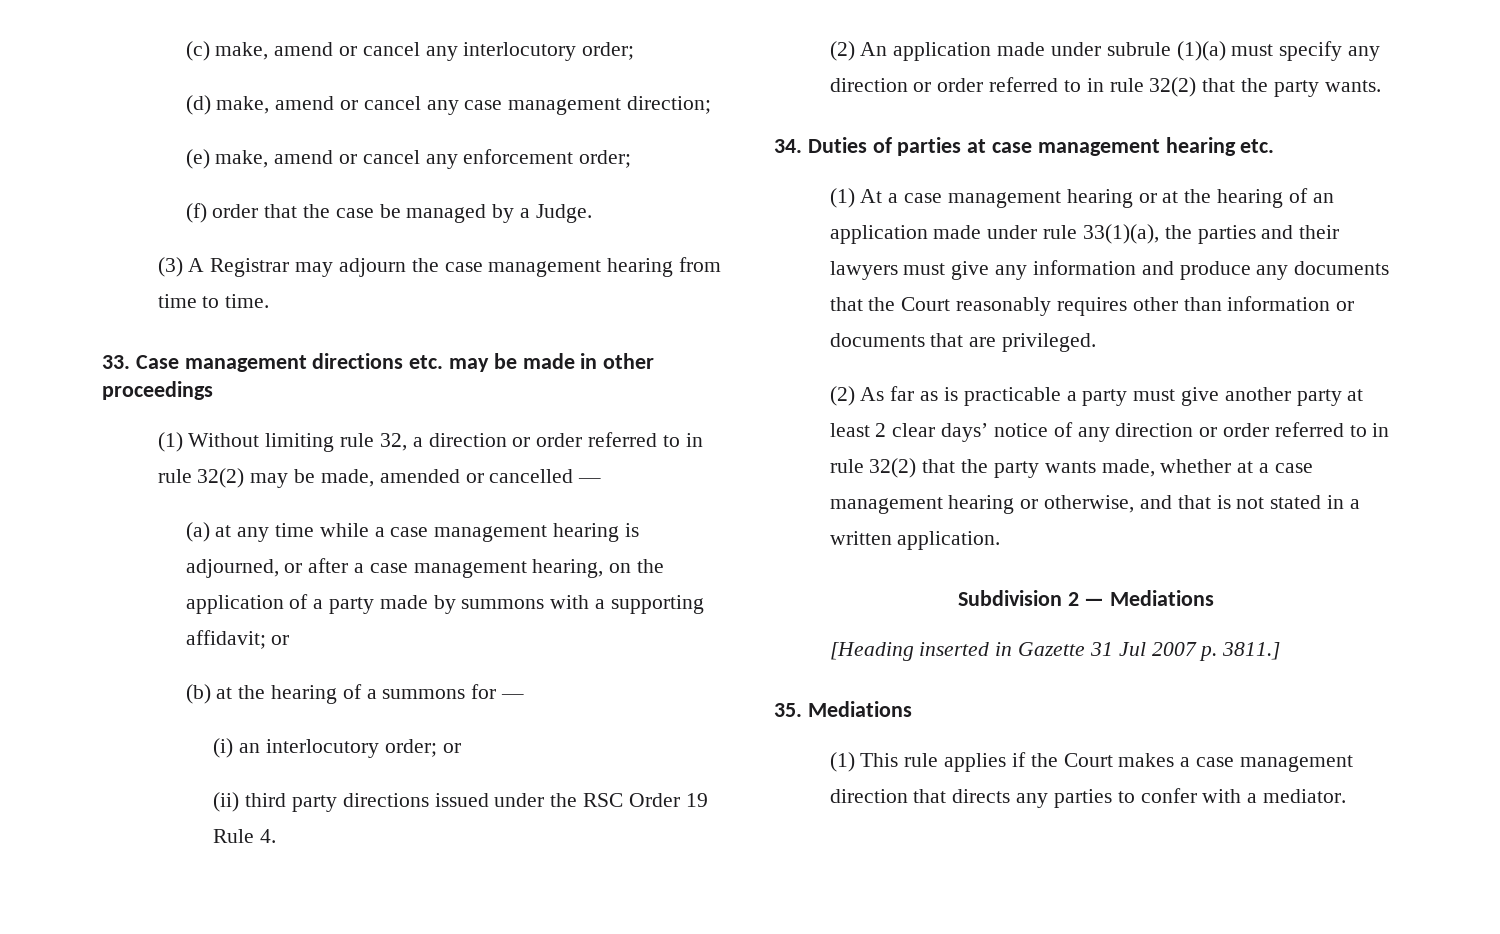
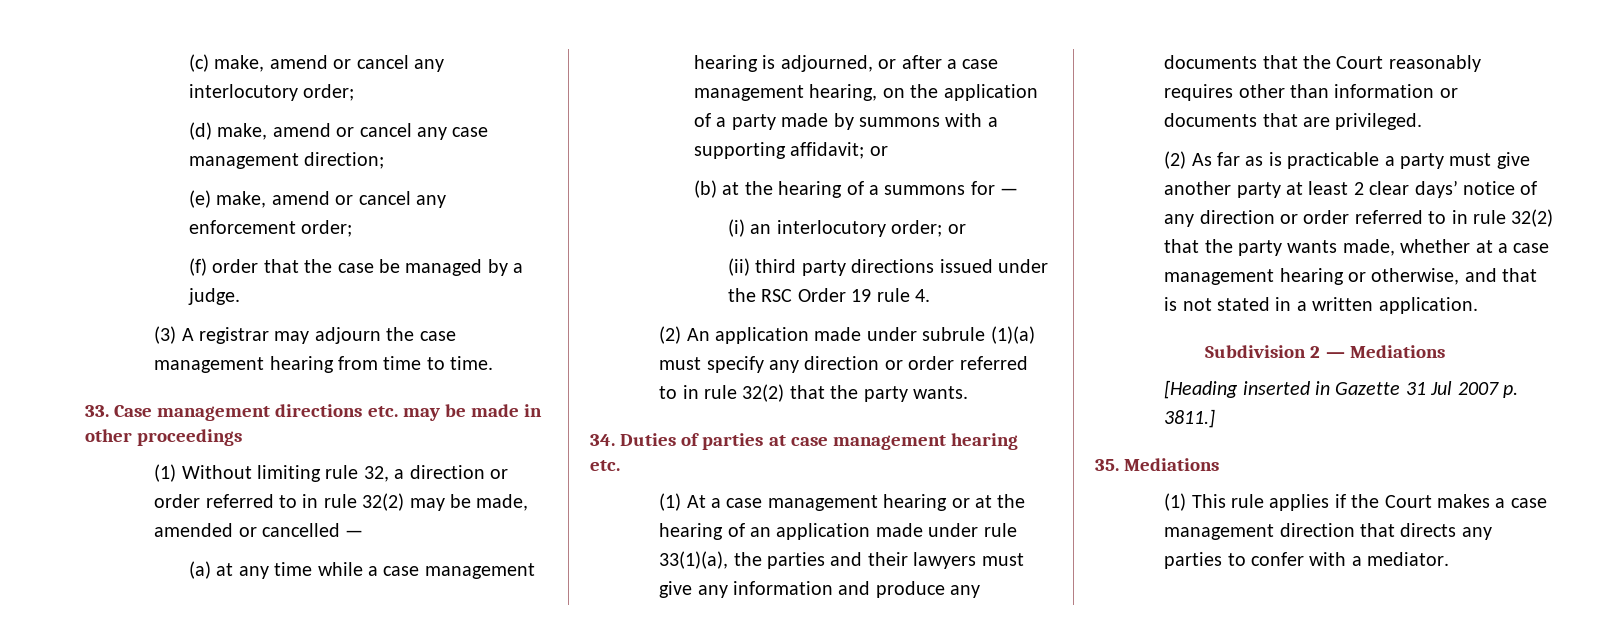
- (f) order that the case be managed by a Judge.
+ (f) order that the case be managed by a judge.
- (3) A Registrar may adjourn the case management hearing from time to time.
+ (3) A registrar may adjourn the case management hearing from time to time.
- (ii) third party directions issued under the RSC Order 19 Rule 4.
+ (ii) third party directions issued under the RSC Order 19 rule 4.

